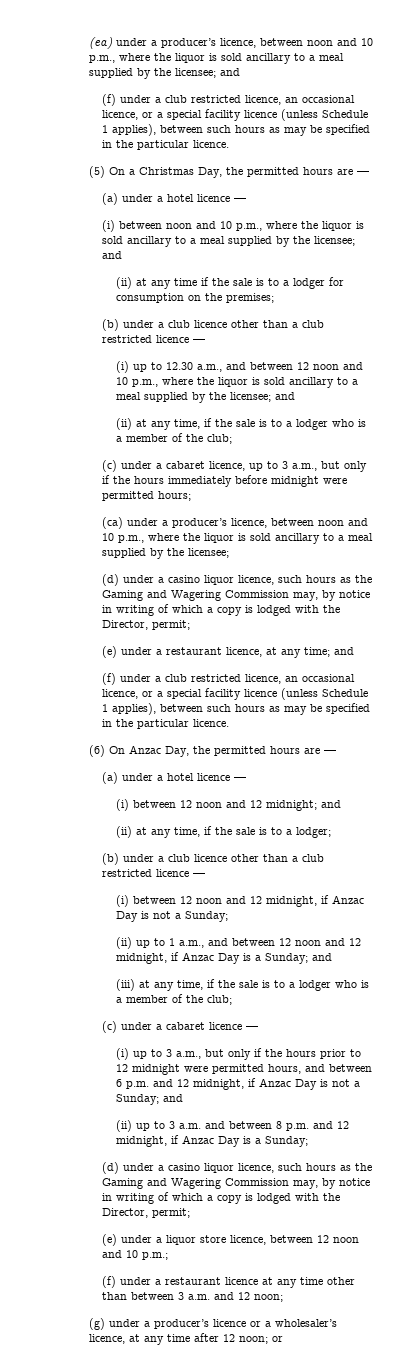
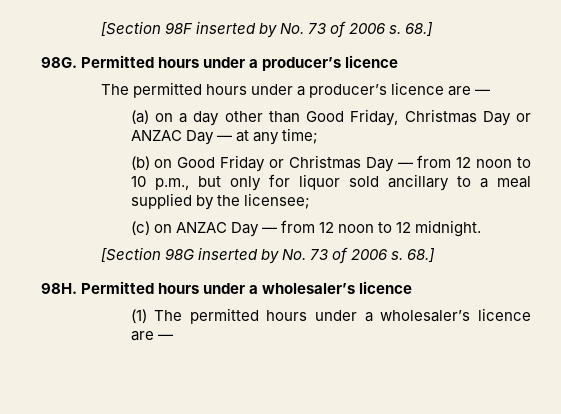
- (ea) under a producer’s licence, between noon and 10 p.m., where the liquor is sold ancillary to a meal supplied by the licensee; and
- (f) under a club restricted licence, an occasional licence, or a special facility licence (unless Schedule 1 applies), between such hours as may be specified in the particular licence.
- (5) On a Christmas Day, the permitted hours are —
- (a) under a hotel licence —
- (i) between noon and 10 p.m., where the liquor is sold ancillary to a meal supplied by the licensee; and
- (ii) at any time if the sale is to a lodger for consumption on the premises;
- (b) under a club licence other than a club restricted licence —
- (i) up to 12.30 a.m., and between 12 noon and 10 p.m., where the liquor is sold ancillary to a meal supplied by the licensee; and
- (ii) at any time, if the sale is to a lodger who is a member of the club;
- (c) under a cabaret licence, up to 3 a.m., but only if the hours immediately before midnight were permitted hours;
- (ca) under a producer’s licence, between noon and 10 p.m., where the liquor is sold ancillary to a meal supplied by the licensee;
- (d) under a casino liquor licence, such hours as the Gaming and Wagering Commission may, by notice in writing of which a copy is lodged with the Director, permit;
- (e) under a restaurant licence, at any time; and
- (f) under a club restricted licence, an occasional licence, or a special facility licence (unless Schedule 1 applies), between such hours as may be specified in the particular licence.
- (6) On Anzac Day, the permitted hours are —
- (a) under a hotel licence —
- (i) between 12 noon and 12 midnight; and
- (ii) at any time, if the sale is to a lodger;
- (b) under a club licence other than a club restricted licence —
- (i) between 12 noon and 12 midnight, if Anzac Day is not a Sunday;
- (ii) up to 1 a.m., and between 12 noon and 12 midnight, if Anzac Day is a Sunday; and
- (iii) at any time, if the sale is to a lodger who is a member of the club;
- (c) under a cabaret licence —
- (i) up to 3 a.m., but only if the hours prior to 12 midnight were permitted hours, and between 6 p.m. and 12 midnight, if Anzac Day is not a Sunday; and
- (ii) up to 3 a.m. and between 8 p.m. and 12 midnight, if Anzac Day is a Sunday;
- (d) under a casino liquor licence, such hours as the Gaming and Wagering Commission may, by notice in writing of which a copy is lodged with the Director, permit;
- (e) under a liquor store licence, between 12 noon and 10 p.m.;
- (f) under a restaurant licence at any time other than between 3 a.m. and 12 noon;
- (g) under a producer’s licence or a wholesaler’s licence, at any time after 12 noon; or
+ [Section 98F inserted by No. 73 of 2006 s. 68.]
+ 98G. Permitted hours under a producer’s licence
+ The permitted hours under a producer’s licence are —
+ (a) on a day other than Good Friday, Christmas Day or ANZAC Day — at any time;
+ (b) on Good Friday or Christmas Day — from 12 noon to 10 p.m., but only for liquor sold ancillary to a meal supplied by the licensee;
+ (c) on ANZAC Day — from 12 noon to 12 midnight.
+ [Section 98G inserted by No. 73 of 2006 s. 68.]
+ 98H. Permitted hours under a wholesaler’s licence
+ (1) The permitted hours under a wholesaler’s licence are —

